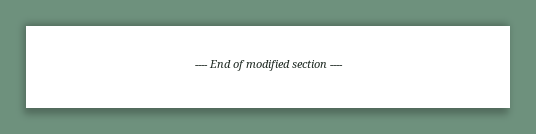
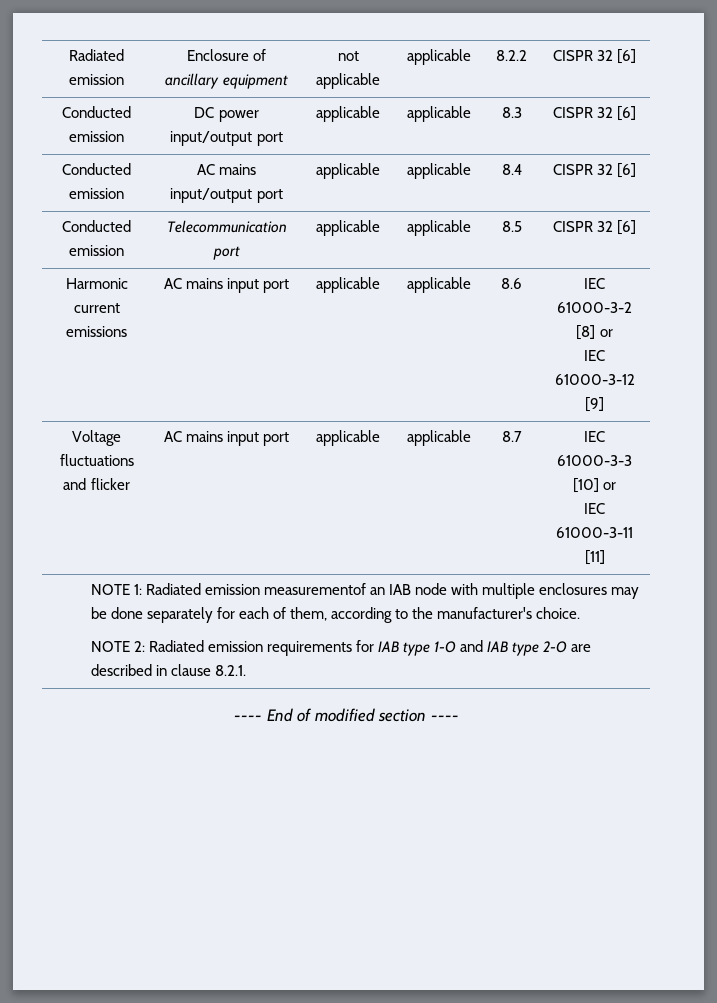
+ Radiated emission | Enclosure of ancillary equipment | not applicable | applicable | 8.2.2 | CISPR 32 [6]
+ Conducted emission | DC power input/output port | applicable | applicable | 8.3 | CISPR 32 [6]
+ Conducted emission | AC mains input/output port | applicable | applicable | 8.4 | CISPR 32 [6]
+ Conducted emission | Telecommunication port | applicable | applicable | 8.5 | CISPR 32 [6]
+ Harmonic current emissions | AC mains input port | applicable | applicable | 8.6 | IEC 61000-3-2 [8] or
+ IEC 61000-3-12 [9]
+ Voltage fluctuations and flicker | AC mains input port | applicable | applicable | 8.7 | IEC 61000-3-3 [10] or
+ IEC 61000-3-11 [11]
+ NOTE 1: Radiated emission measurementof an IAB node with multiple enclosures may be done separately for each of them, according to the manufacturer's choice.
+ NOTE 2: Radiated emission requirements for IAB type 1-O and IAB type 2-O are described in clause 8.2.1.

